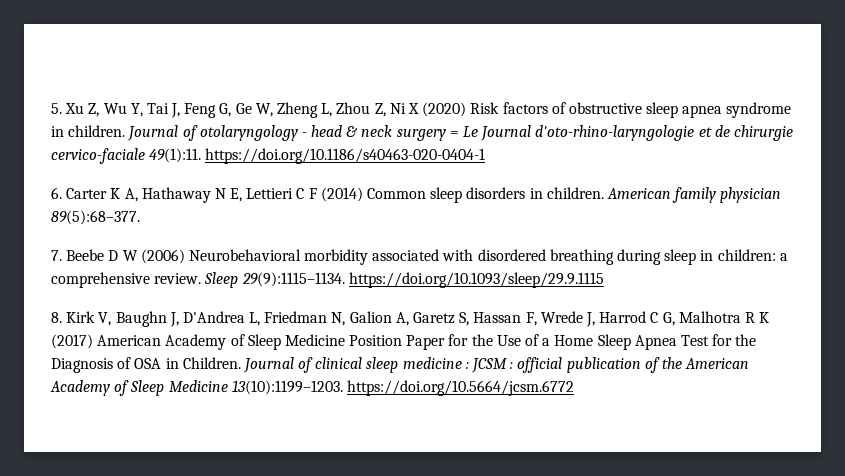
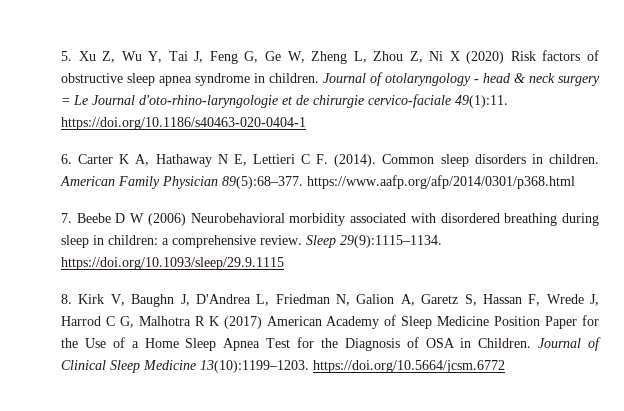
- 6. Carter K A, Hathaway N E, Lettieri C F (2014) Common sleep disorders in children.
+ 6. Carter K A, Hathaway N E, Lettieri C F. (2014). Common sleep disorders in children.
- American family physician 89(5):68–377.
+ American Family Physician 89(5):68–377. https://www.aafp.org/afp/2014/0301/p368.html
- Journal of clinical sleep medicine : JCSM : official publication of the American Academy of Sleep Medicine 13(10):1199–1203. https://doi.org/10.5664/jcsm.6772
+ Journal of Clinical Sleep Medicine 13(10):1199–1203. https://doi.org/10.5664/jcsm.6772

